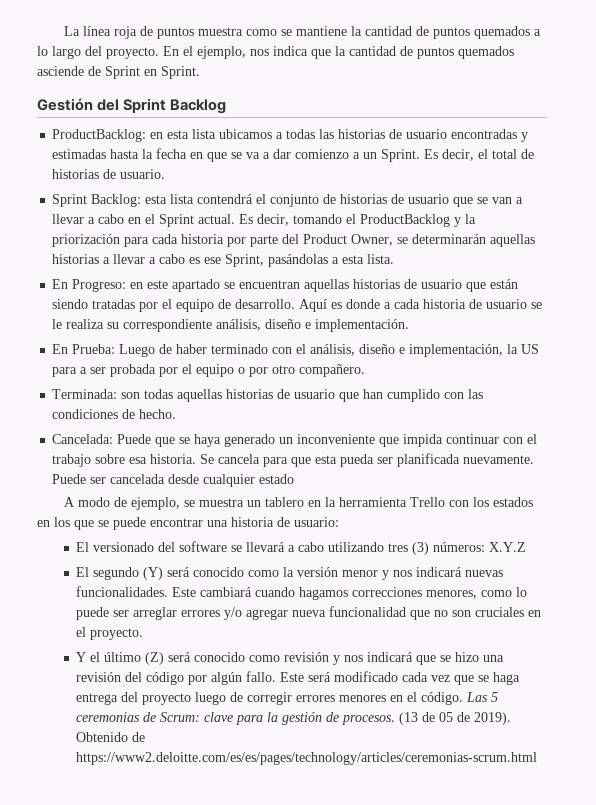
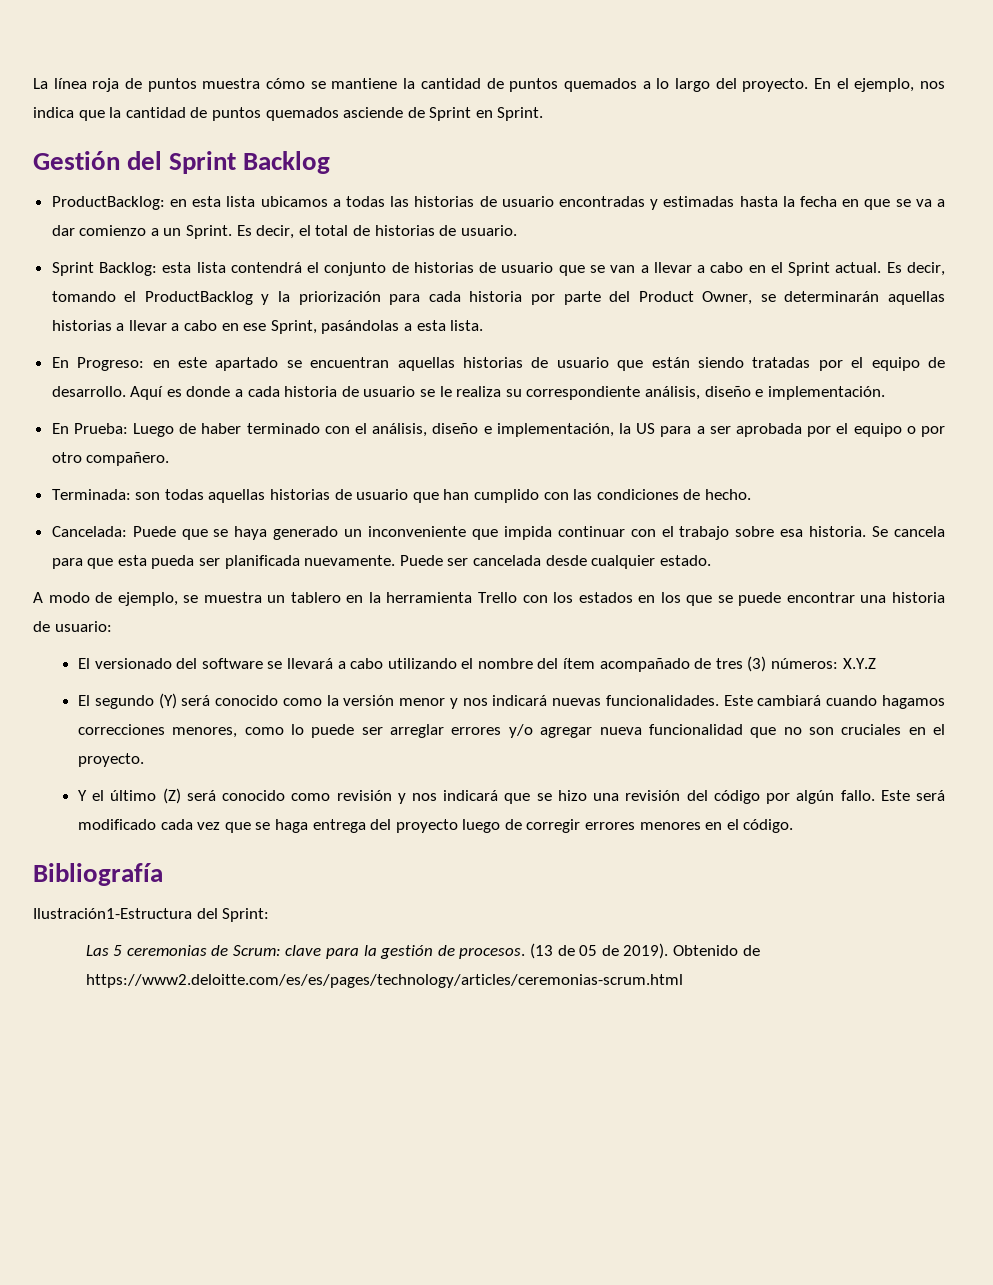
- La línea roja de puntos muestra como se mantiene la cantidad de puntos quemados a lo largo del proyecto.
+ La línea roja de puntos muestra cómo se mantiene la cantidad de puntos quemados a lo largo del proyecto.
- Es decir, tomando el ProductBacklog y la priorización para cada historia por parte del Product Owner, se determinarán aquellas historias a llevar a cabo es ese Sprint, pasándolas a esta lista.
+ Es decir, tomando el ProductBacklog y la priorización para cada historia por parte del Product Owner, se determinarán aquellas historias a llevar a cabo en ese Sprint, pasándolas a esta lista.
- En Prueba: Luego de haber terminado con el análisis, diseño e implementación, la US para a ser probada por el equipo o por otro compañero.
+ En Prueba: Luego de haber terminado con el análisis, diseño e implementación, la US para a ser aprobada por el equipo o por otro compañero.
- Puede ser cancelada desde cualquier estado
+ Puede ser cancelada desde cualquier estado.
- El versionado del software se llevará a cabo utilizando tres (3) números: X.Y.Z
+ El versionado del software se llevará a cabo utilizando el nombre del ítem acompañado de tres (3) números: X.Y.Z
- Este será modificado cada vez que se haga entrega del proyecto luego de corregir errores menores en el código. Las 5 ceremonias de Scrum: clave para la gestión de procesos.
+ Este será modificado cada vez que se haga entrega del proyecto luego de corregir errores menores en el código.
+ Bibliografía
+ Ilustración1-Estructura del Sprint:
+ Las 5 ceremonias de Scrum: clave para la gestión de procesos.

